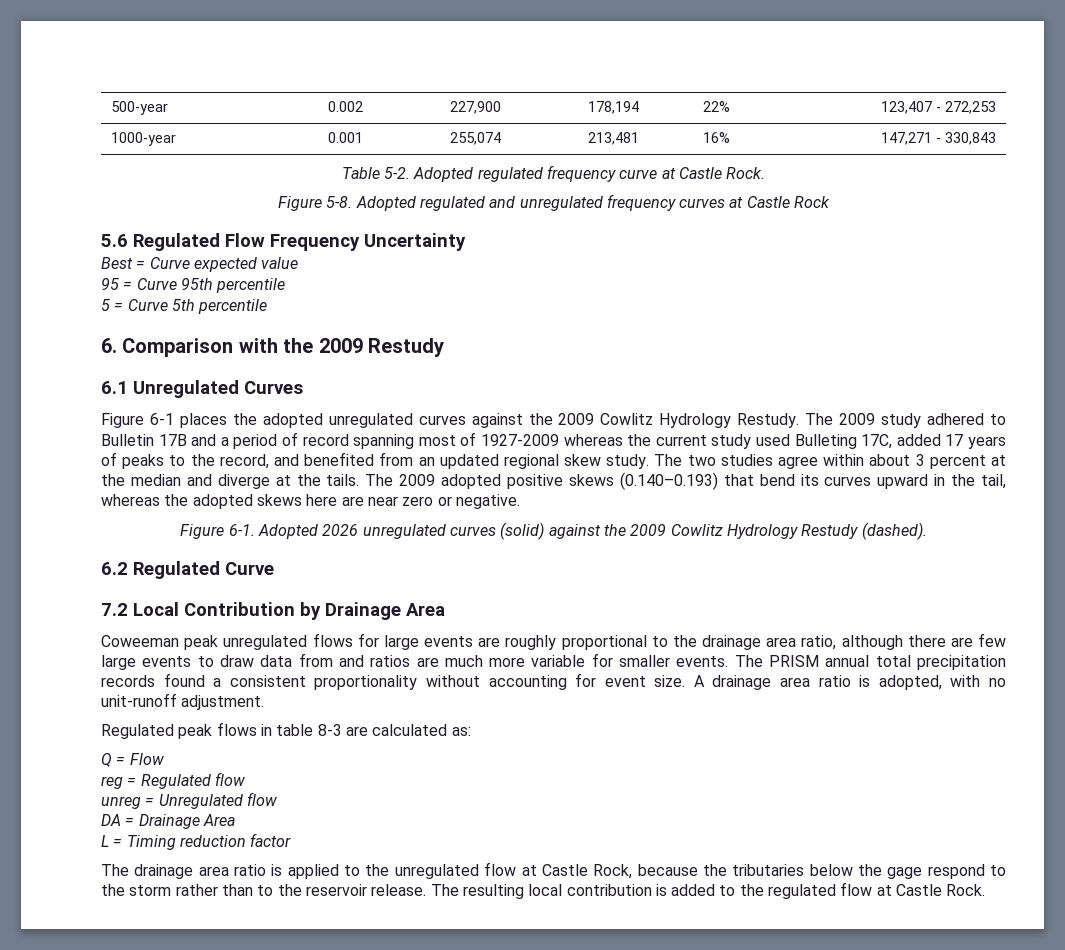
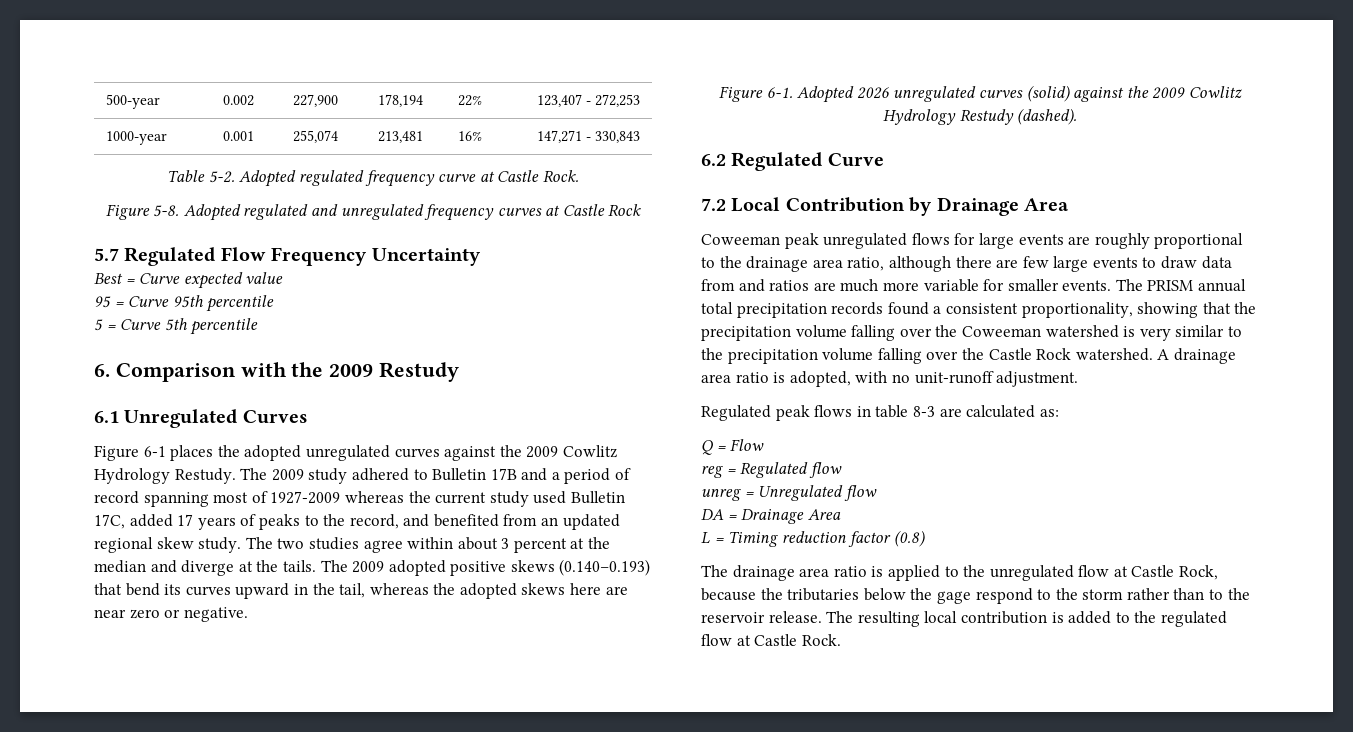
- 5.6 Regulated Flow Frequency Uncertainty
+ 5.7 Regulated Flow Frequency Uncertainty
- The 2009 study adhered to Bulletin 17B and a period of record spanning most of 1927-2009 whereas the current study used Bulleting 17C, added 17 years of peaks to the record, and benefited from an updated regional skew study.
+ The 2009 study adhered to Bulletin 17B and a period of record spanning most of 1927-2009 whereas the current study used Bulletin 17C, added 17 years of peaks to the record, and benefited from an updated regional skew study.
- The PRISM annual total precipitation records found a consistent proportionality without accounting for event size.
+ The PRISM annual total precipitation records found a consistent proportionality, showing that the precipitation volume falling over the Coweeman watershed is very similar to the precipitation volume falling over the Castle Rock watershed.
- L = Timing reduction factor
+ L = Timing reduction factor (0.8)

